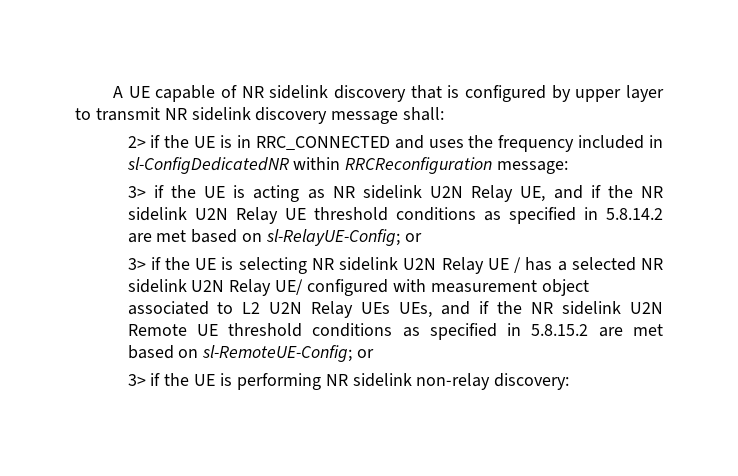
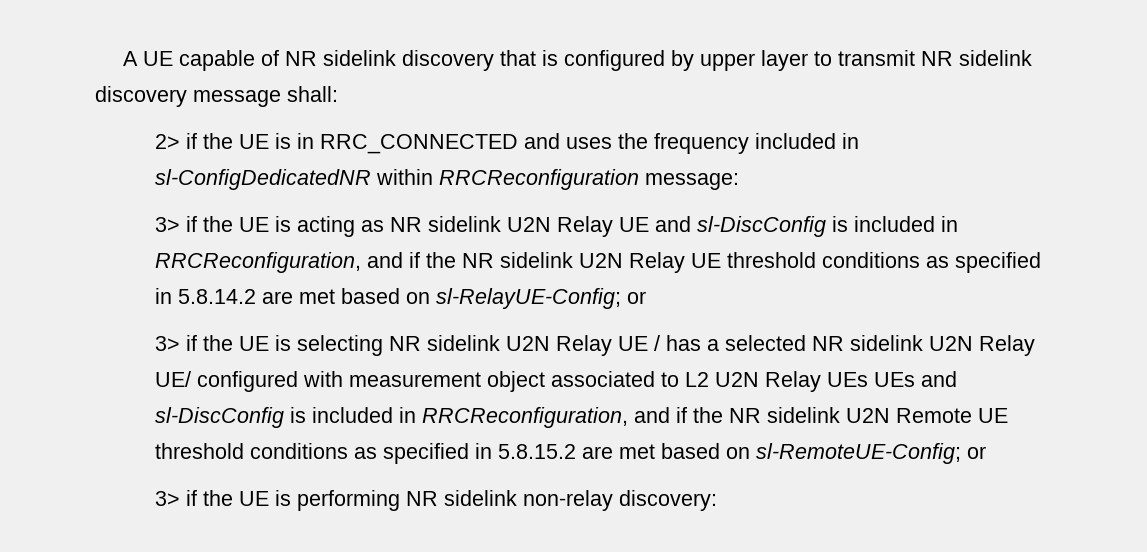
- 3> if the UE is acting as NR sidelink U2N Relay UE, and if the NR sidelink U2N Relay UE threshold conditions as specified in 5.8.14.2 are met based on sl-RelayUE-Config; or
+ 3> if the UE is acting as NR sidelink U2N Relay UE and sl-DiscConfig is included in RRCReconfiguration, and if the NR sidelink U2N Relay UE threshold conditions as specified in 5.8.14.2 are met based on sl-RelayUE-Config; or
- 3> if the UE is selecting NR sidelink U2N Relay UE / has a selected NR sidelink U2N Relay UE/ configured with measurement object associated to L2 U2N Relay UEs UEs, and if the NR sidelink U2N Remote UE threshold conditions as specified in 5.8.15.2 are met based on sl-RemoteUE-Config; or
+ 3> if the UE is selecting NR sidelink U2N Relay UE / has a selected NR sidelink U2N Relay UE/ configured with measurement object associated to L2 U2N Relay UEs UEs and sl-DiscConfig is included in RRCReconfiguration, and if the NR sidelink U2N Remote UE threshold conditions as specified in 5.8.15.2 are met based on sl-RemoteUE-Config; or

